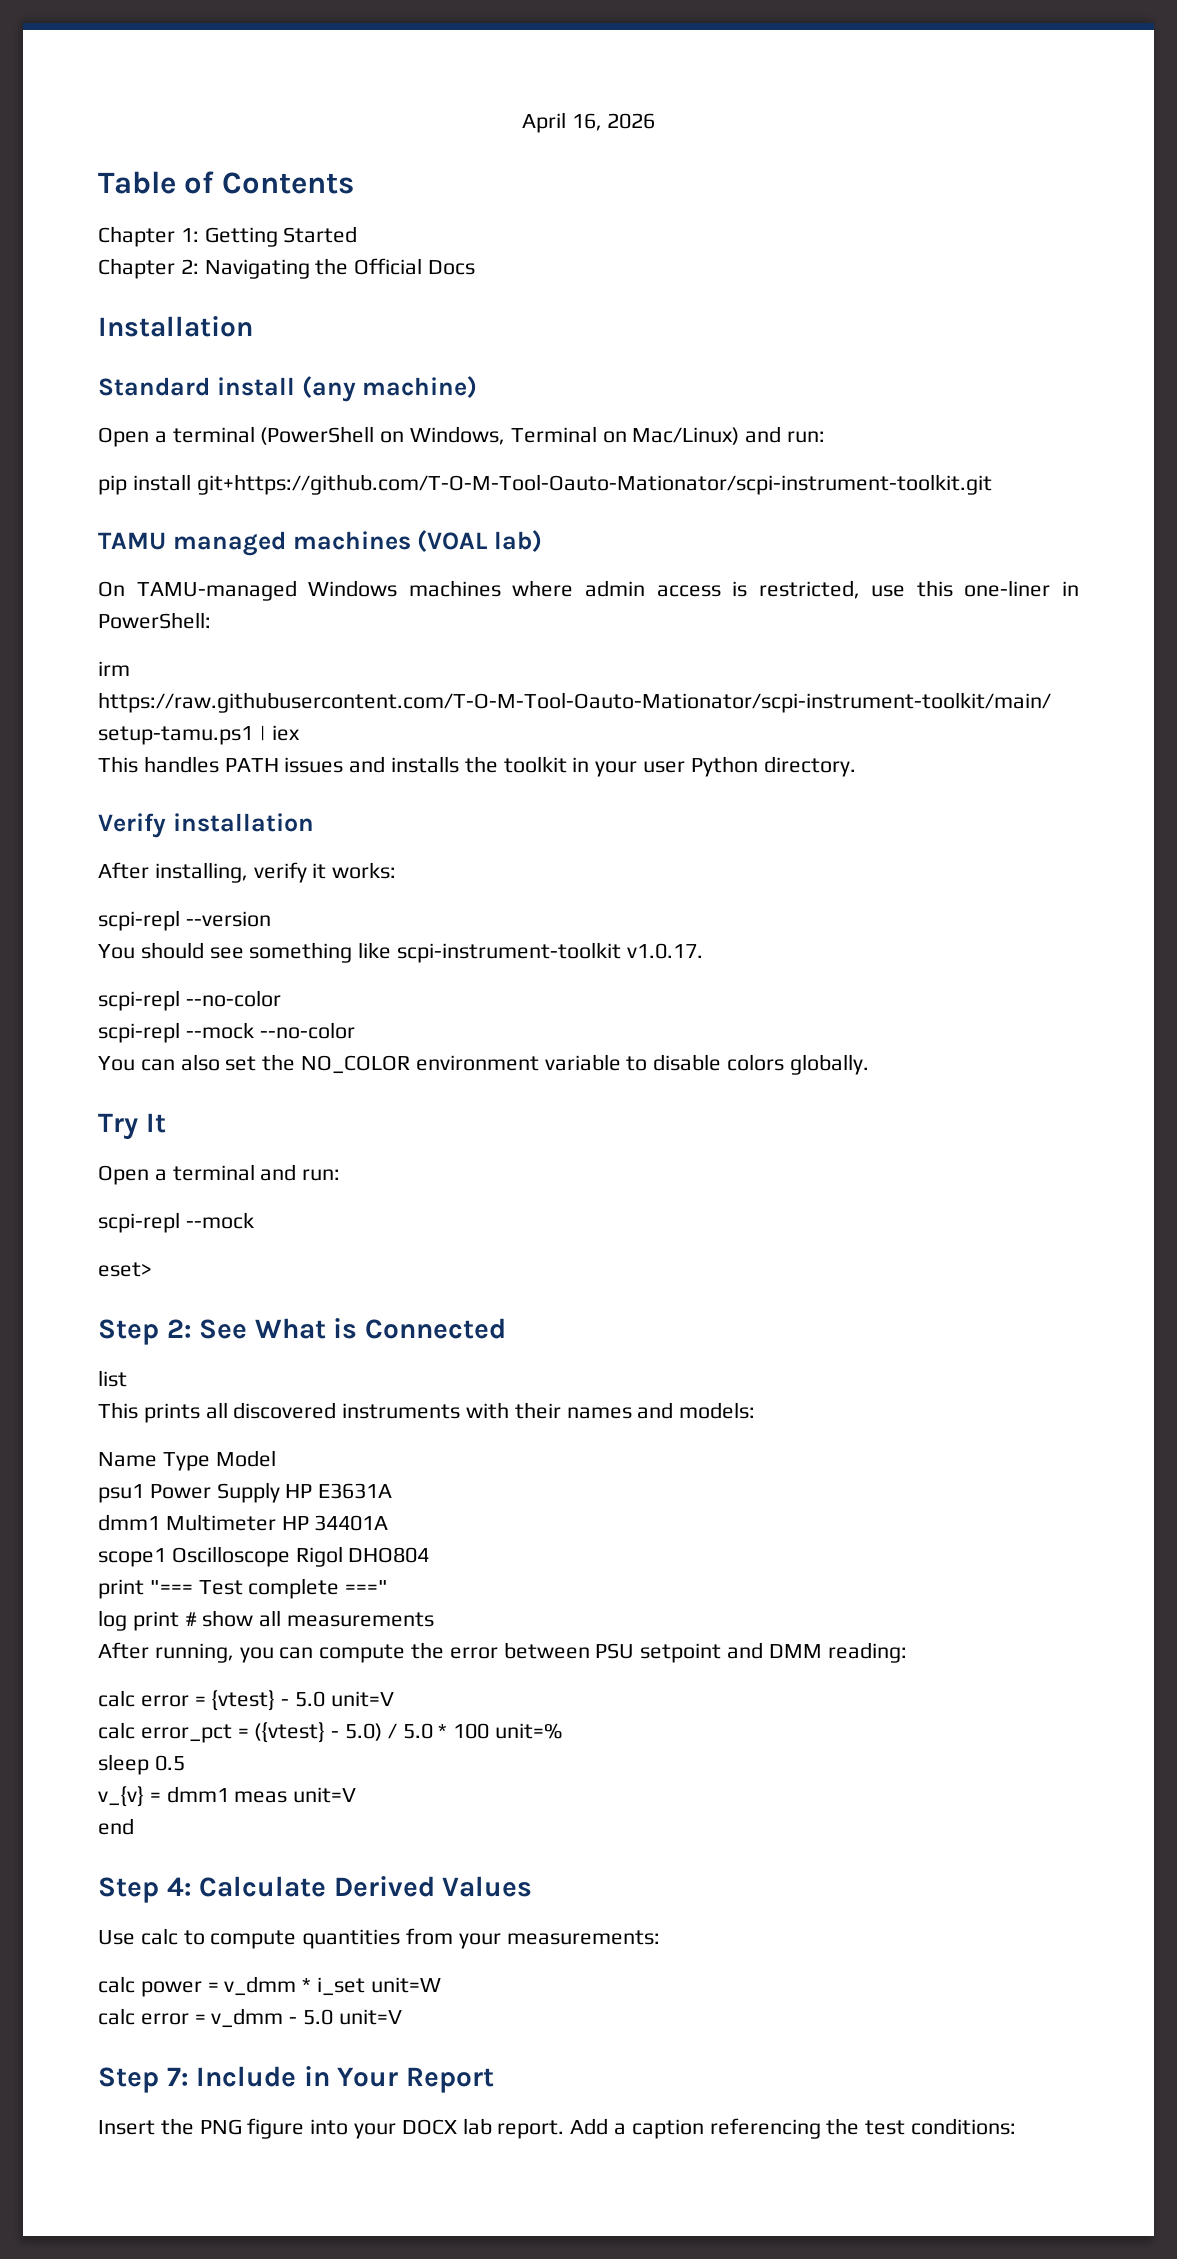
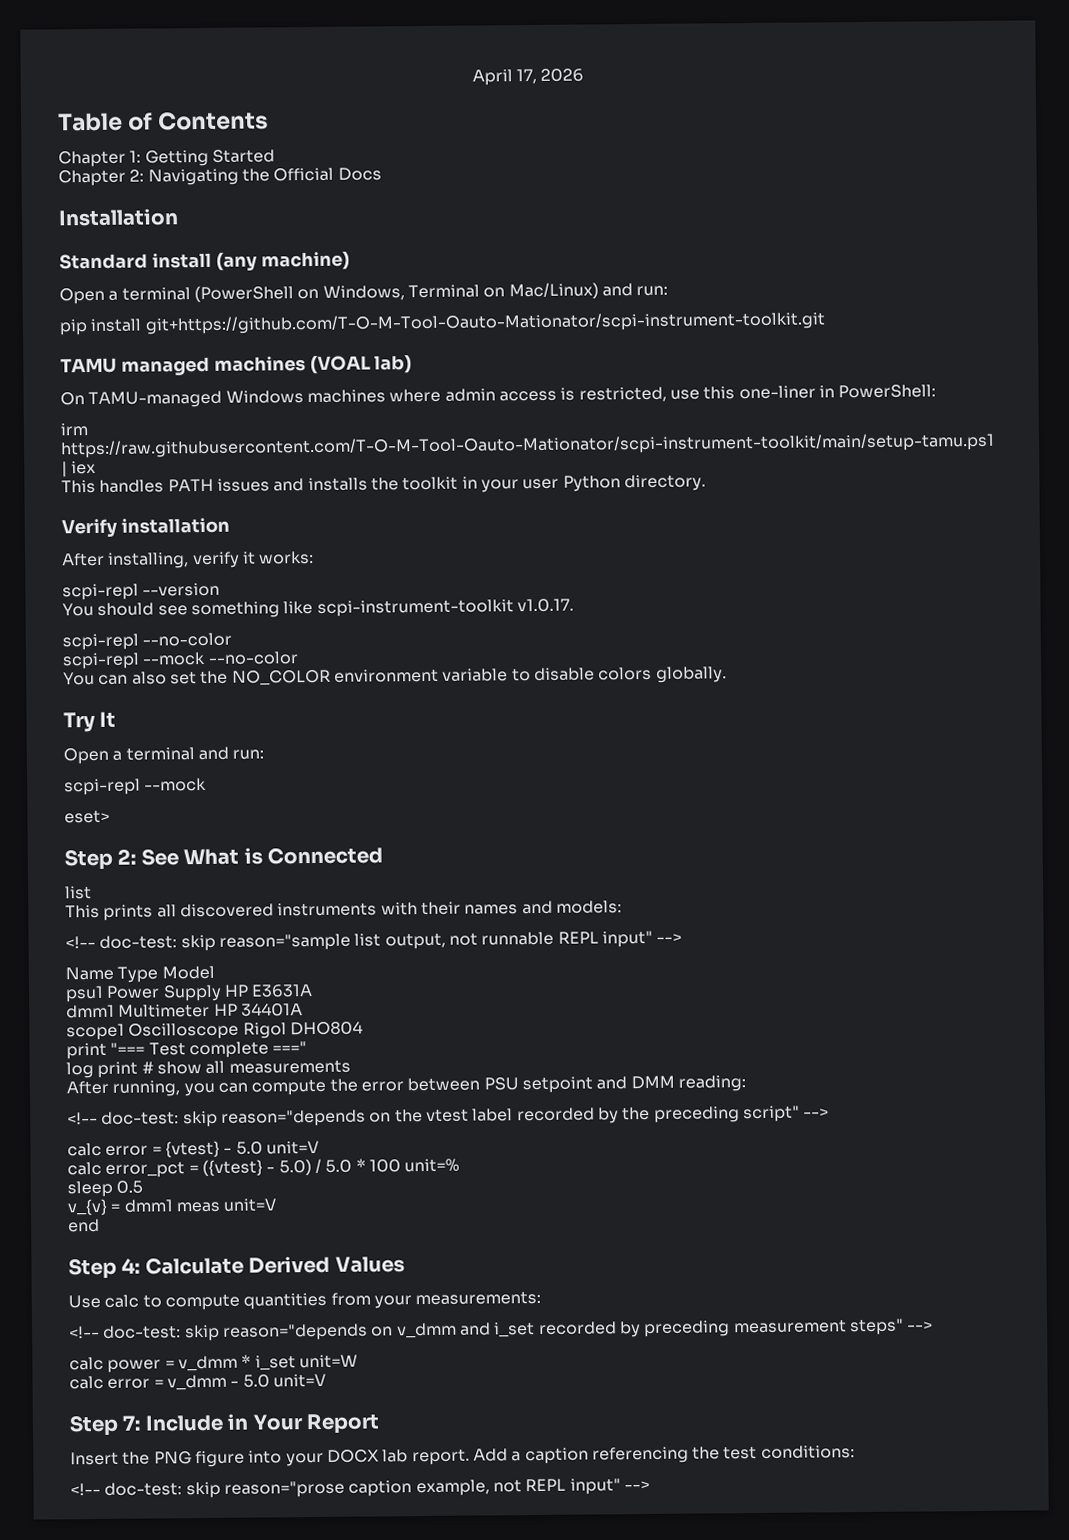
- April 16, 2026
+ April 17, 2026
+ <!-- doc-test: skip reason="sample list output, not runnable REPL input" -->
+ <!-- doc-test: skip reason="depends on the vtest label recorded by the preceding script" -->
+ <!-- doc-test: skip reason="depends on v_dmm and i_set recorded by preceding measurement steps" -->
+ <!-- doc-test: skip reason="prose caption example, not REPL input" -->

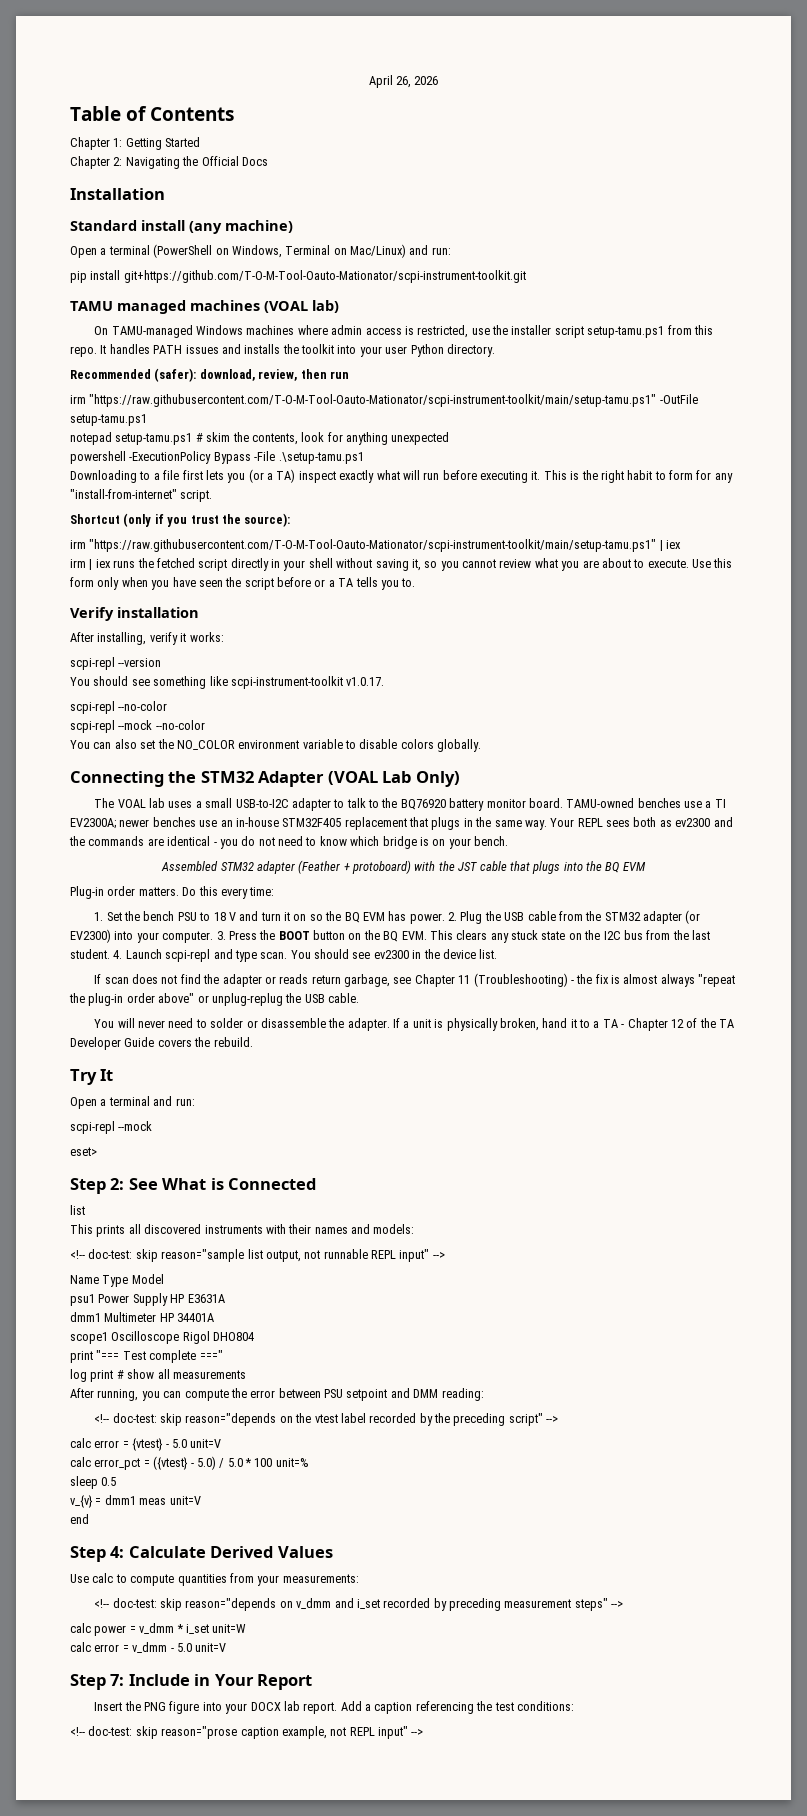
- April 17, 2026
+ April 26, 2026
- On TAMU-managed Windows machines where admin access is restricted, use this one-liner in PowerShell:
- irm https://raw.githubusercontent.com/T-O-M-Tool-Oauto-Mationator/scpi-instrument-toolkit/main/setup-tamu.ps1 | iex
- This handles PATH issues and installs the toolkit in your user Python directory.
+ On TAMU-managed Windows machines where admin access is restricted, use the installer script setup-tamu.ps1 from this repo. It handles PATH issues and installs the toolkit into your user Python directory.
+ Recommended (safer): download, review, then run
+ irm "https://raw.githubusercontent.com/T-O-M-Tool-Oauto-Mationator/scpi-instrument-toolkit/main/setup-tamu.ps1" -OutFile setup-tamu.ps1
+ notepad setup-tamu.ps1 # skim the contents, look for anything unexpected
+ powershell -ExecutionPolicy Bypass -File .\setup-tamu.ps1
+ Downloading to a file first lets you (or a TA) inspect exactly what will run before executing it. This is the right habit to form for any "install-from-internet" script.
+ Shortcut (only if you trust the source):
+ irm "https://raw.githubusercontent.com/T-O-M-Tool-Oauto-Mationator/scpi-instrument-toolkit/main/setup-tamu.ps1" | iex
+ irm | iex runs the fetched script directly in your shell without saving it, so you cannot review what you are about to execute. Use this form only when you have seen the script before or a TA tells you to.
+ Connecting the STM32 Adapter (VOAL Lab Only)
+ The VOAL lab uses a small USB-to-I2C adapter to talk to the BQ76920 battery monitor board. TAMU-owned benches use a TI EV2300A; newer benches use an in-house STM32F405 replacement that plugs in the same way. Your REPL sees both as ev2300 and the commands are identical - you do not need to know which bridge is on your bench.
+ Assembled STM32 adapter (Feather + protoboard) with the JST cable that plugs into the BQ EVM
+ Plug-in order matters. Do this every time:
+ 1. Set the bench PSU to 18 V and turn it on so the BQ EVM has power. 2. Plug the USB cable from the STM32 adapter (or EV2300) into your computer. 3. Press the BOOT button on the BQ EVM. This clears any stuck state on the I2C bus from the last student. 4. Launch scpi-repl and type scan. You should see ev2300 in the device list.
+ If scan does not find the adapter or reads return garbage, see Chapter 11 (Troubleshooting) - the fix is almost always "repeat the plug-in order above" or unplug-replug the USB cable.
+ You will never need to solder or disassemble the adapter. If a unit is physically broken, hand it to a TA - Chapter 12 of the TA Developer Guide covers the rebuild.

